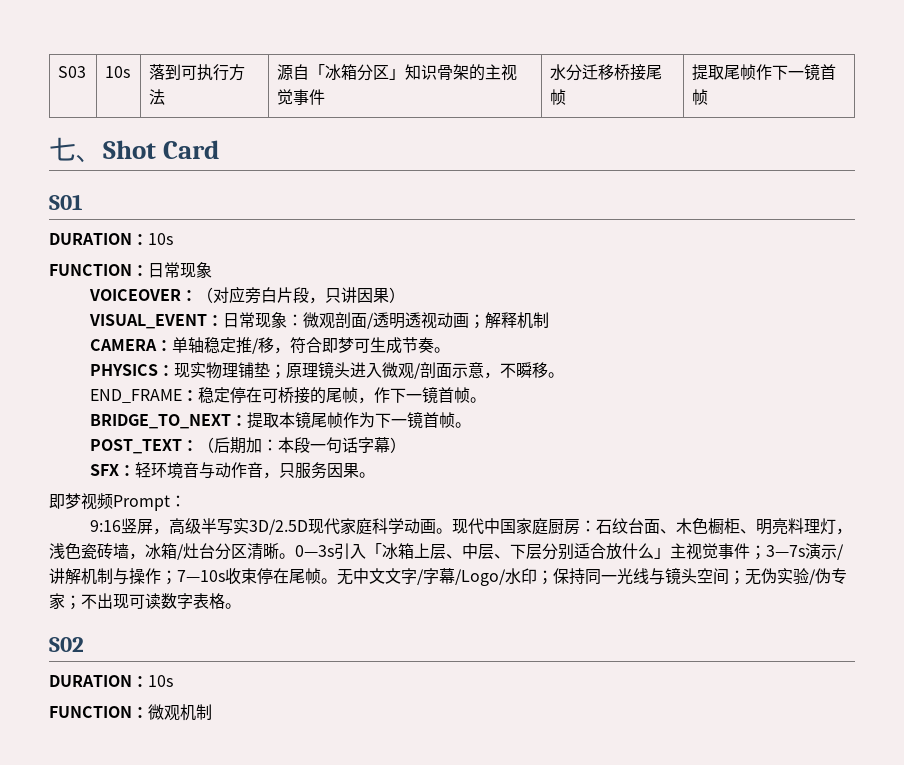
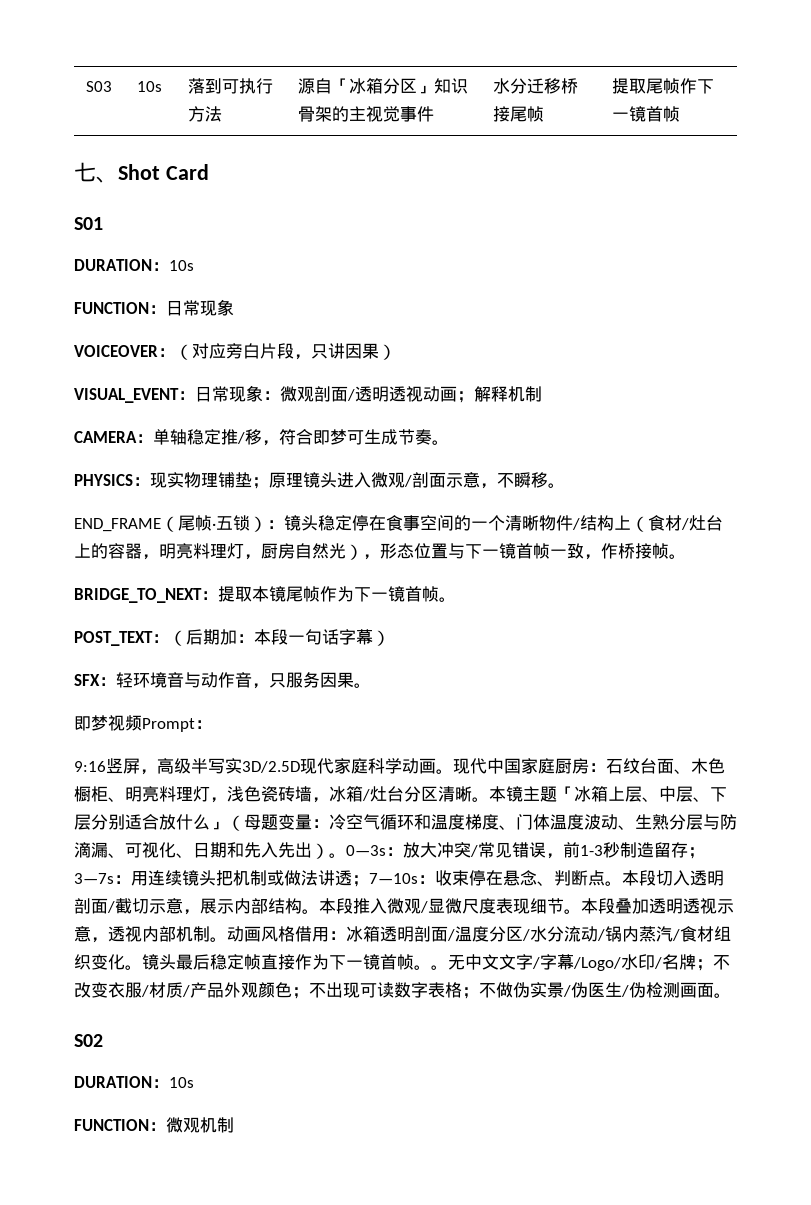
- END_FRAME：稳定停在可桥接的尾帧，作下一镜首帧。
+ END_FRAME（尾帧·五锁）：镜头稳定停在食事空间的一个清晰物件/结构上（食材/灶台上的容器，明亮料理灯，厨房自然光），形态位置与下一镜首帧一致，作桥接帧。
- 0—3s引入「冰箱上层、中层、下层分别适合放什么」主视觉事件；3—7s演示/讲解机制与操作；7—10s收束停在尾帧。
+ 本镜主题「冰箱上层、中层、下层分别适合放什么」（母题变量：冷空气循环和温度梯度、门体温度波动、生熟分层与防滴漏、可视化、日期和先入先出）。0—3s：放大冲突/常见错误，前1-3秒制造留存；3—7s：用连续镜头把机制或做法讲透；7—10s：收束停在悬念、判断点。本段切入透明剖面/截切示意，展示内部结构。本段推入微观/显微尺度表现细节。本段叠加透明透视示意，透视内部机制。动画风格借用：冰箱透明剖面/温度分区/水分流动/锅内蒸汽/食材组织变化。镜头最后稳定帧直接作为下一镜首帧。。
- 无中文文字/字幕/Logo/水印；保持同一光线与镜头空间；无伪实验/伪专家；不出现可读数字表格。
+ 无中文文字/字幕/Logo/水印/名牌；不改变衣服/材质/产品外观颜色；不出现可读数字表格；不做伪实景/伪医生/伪检测画面。

